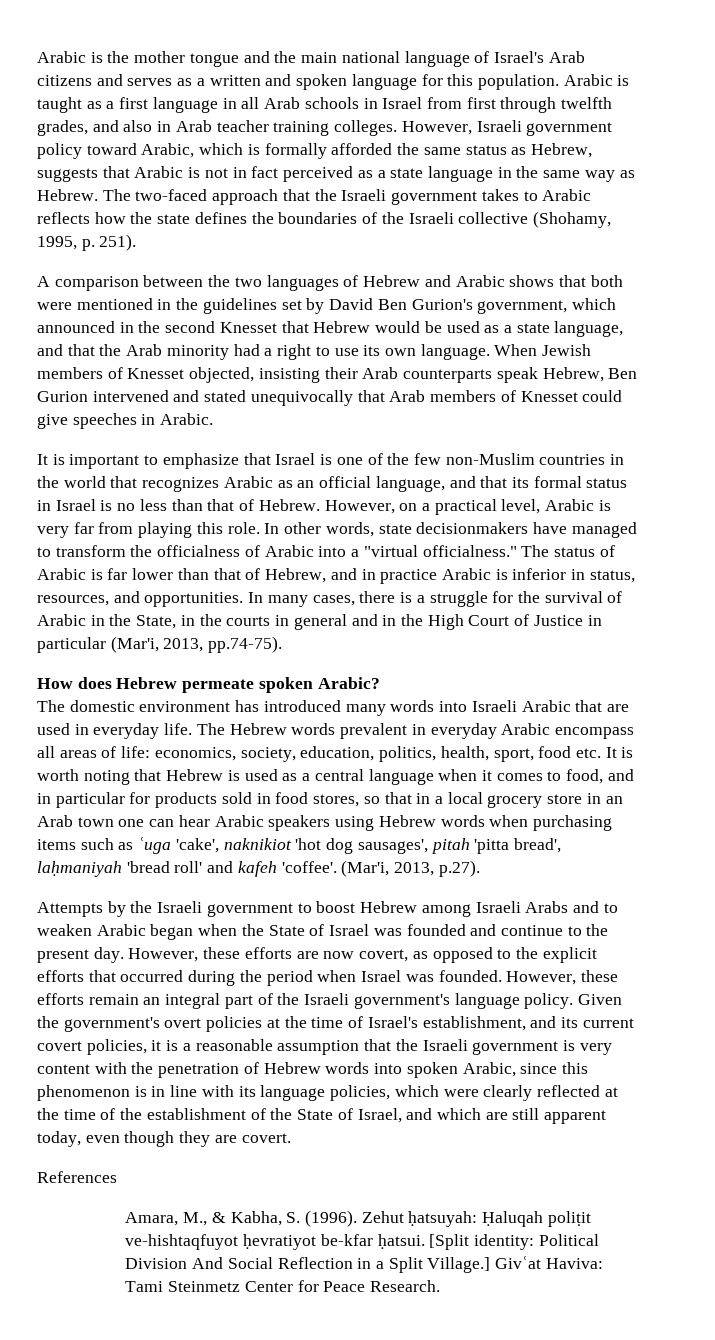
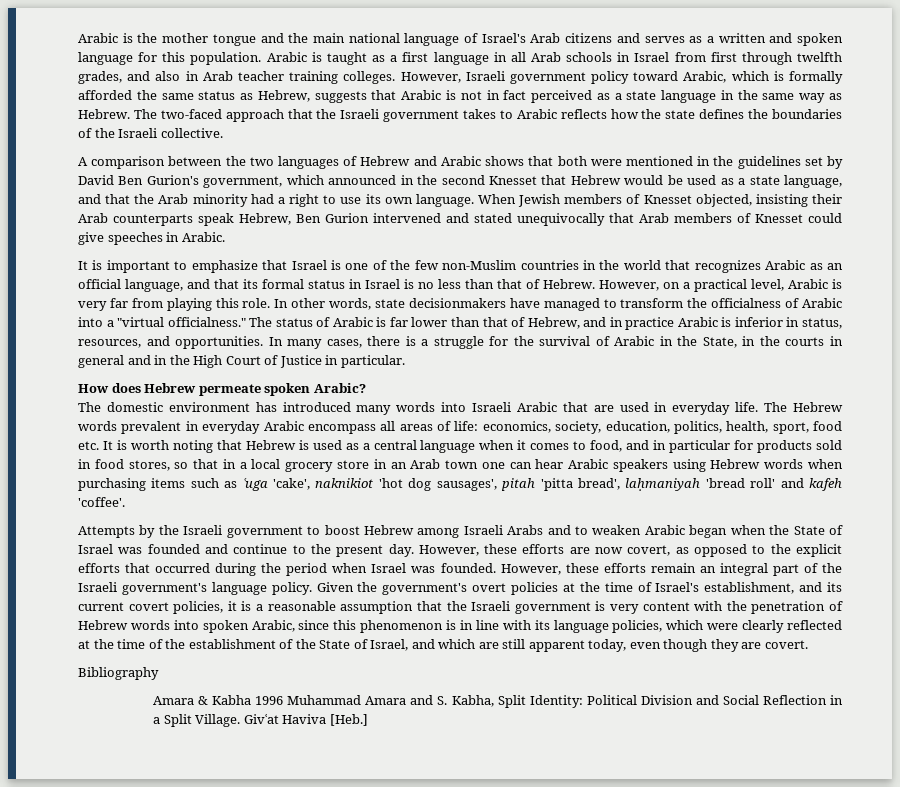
- The two-faced approach that the Israeli government takes to Arabic reflects how the state defines the boundaries of the Israeli collective (Shohamy, 1995, p. 251).
+ The two-faced approach that the Israeli government takes to Arabic reflects how the state defines the boundaries of the Israeli collective.
- In many cases, there is a struggle for the survival of Arabic in the State, in the courts in general and in the High Court of Justice in particular (Mar'i, 2013, pp.74-75).
+ In many cases, there is a struggle for the survival of Arabic in the State, in the courts in general and in the High Court of Justice in particular.
- (Mar'i, 2013, p.27).
- References
- Amara, M., & Kabha, S. (1996). Zehut ḥatsuyah: Ḥaluqah poliṭit ve-hishtaqfuyot ḥevratiyot be-kfar ḥatsui. [Split identity: Political Division And Social Reflection in a Split Village.] Givʿat Haviva: Tami Steinmetz Center for Peace Research.
+ Bibliography
+ Amara & Kabha 1996 Muhammad Amara and S. Kabha, Split Identity: Political Division and Social Reflection in a Split Village. Givʿat Haviva [Heb.]

